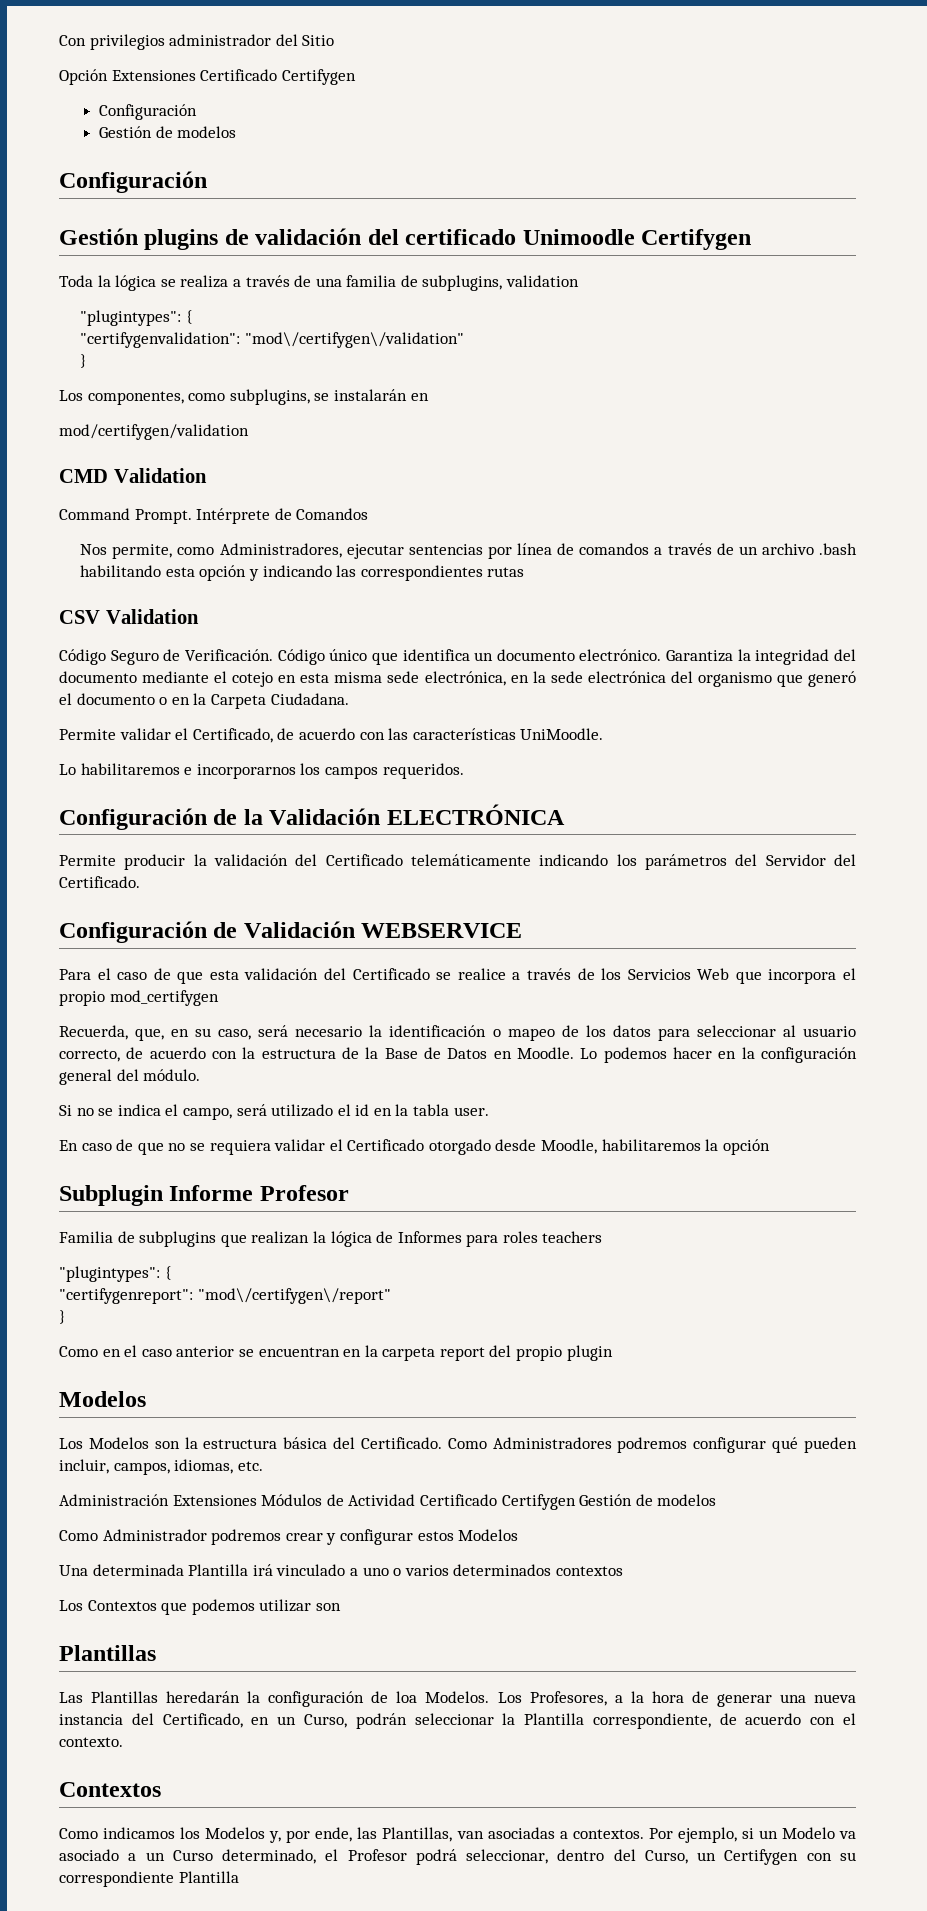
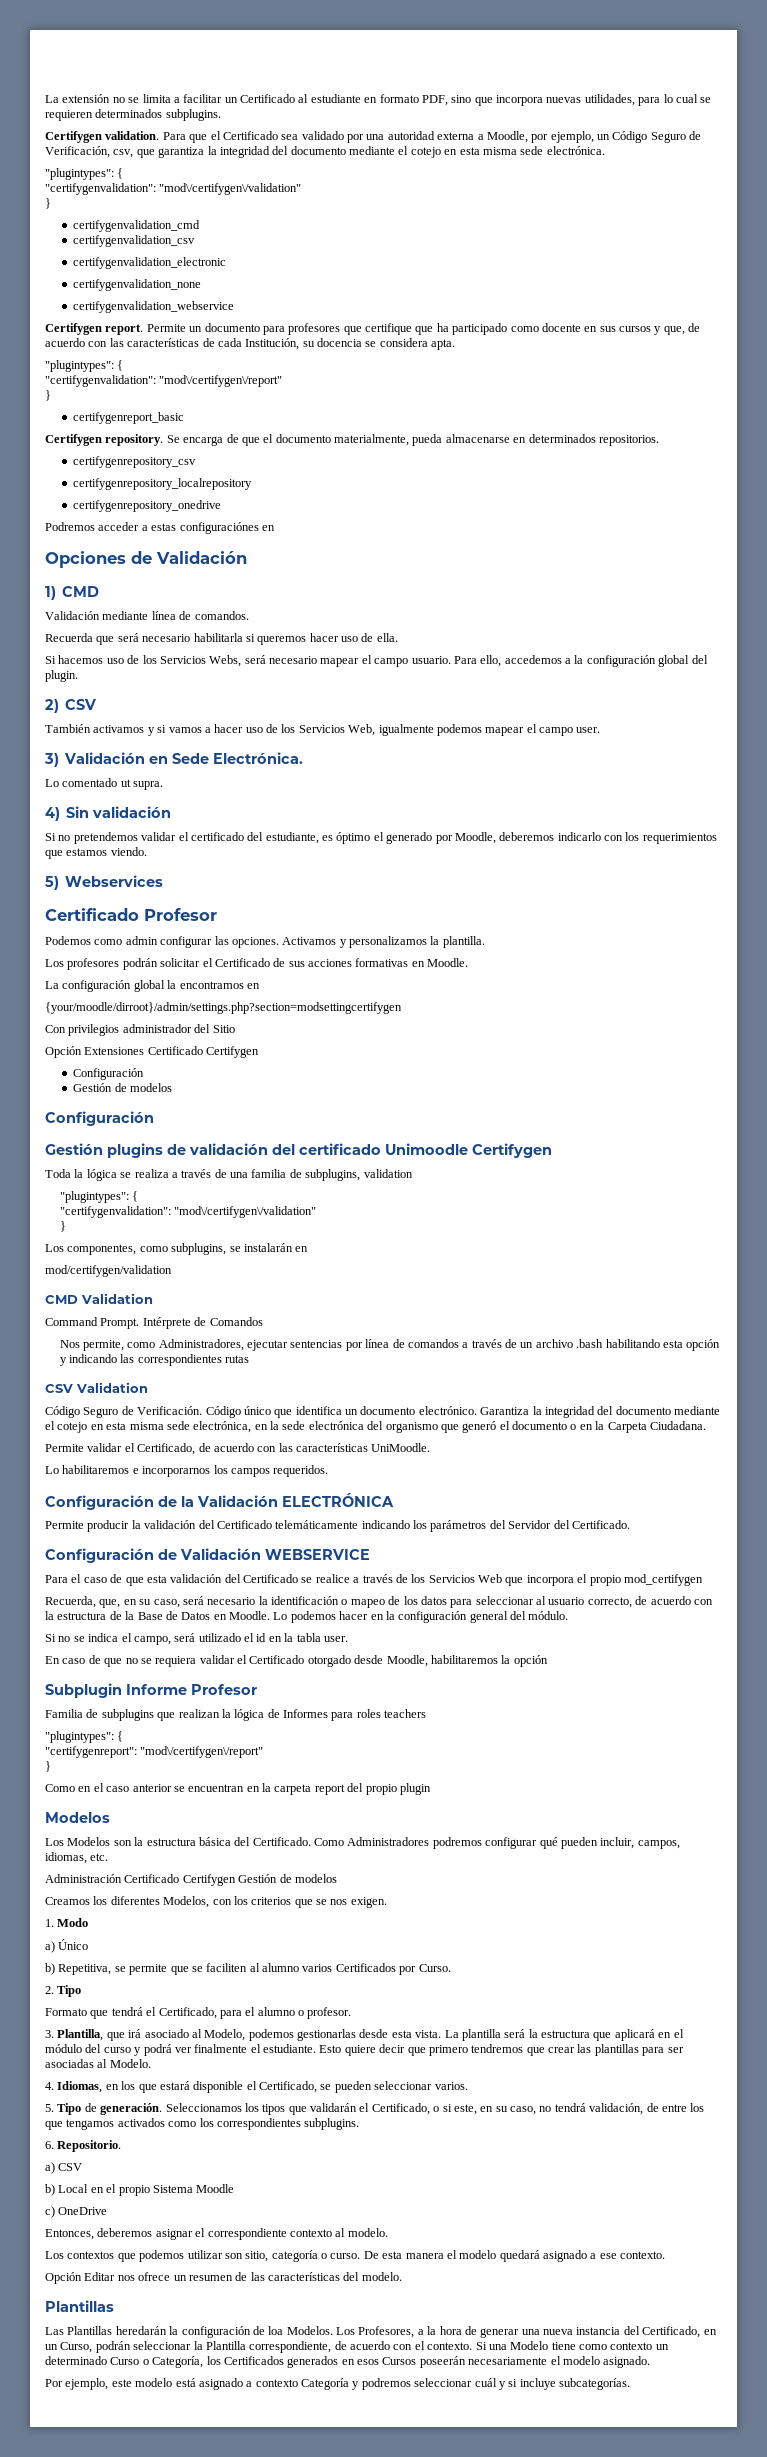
+ La extensión no se limita a facilitar un Certificado al estudiante en formato PDF, sino que incorpora nuevas utilidades, para lo cual se requieren determinados subplugins.
+ Certifygen validation. Para que el Certificado sea validado por una autoridad externa a Moodle, por ejemplo, un Código Seguro de Verificación, csv, que garantiza la integridad del documento mediante el cotejo en esta misma sede electrónica.
+ "plugintypes": {
+ "certifygenvalidation": "mod\/certifygen\/validation"
+ }
+ certifygenvalidation_cmd
+ certifygenvalidation_csv
+ certifygenvalidation_electronic
+ certifygenvalidation_none
+ certifygenvalidation_webservice
+ Certifygen report. Permite un documento para profesores que certifique que ha participado como docente en sus cursos y que, de acuerdo con las características de cada Institución, su docencia se considera apta.
+ "plugintypes": {
+ "certifygenvalidation": "mod\/certifygen\/report"
+ }
+ certifygenreport_basic
+ Certifygen repository. Se encarga de que el documento materialmente, pueda almacenarse en determinados repositorios.
+ certifygenrepository_csv
+ certifygenrepository_localrepository
+ certifygenrepository_onedrive
+ Podremos acceder a estas configuraciónes en
+ Opciones de Validación
+ 1) CMD
+ Validación mediante línea de comandos.
+ Recuerda que será necesario habilitarla si queremos hacer uso de ella.
+ Si hacemos uso de los Servicios Webs, será necesario mapear el campo usuario. Para ello, accedemos a la configuración global del plugin.
+ 2) CSV
+ También activamos y si vamos a hacer uso de los Servicios Web, igualmente podemos mapear el campo user.
+ 3) Validación en Sede Electrónica.
+ Lo comentado ut supra.
+ 4) Sin validación
+ Si no pretendemos validar el certificado del estudiante, es óptimo el generado por Moodle, deberemos indicarlo con los requerimientos que estamos viendo.
+ 5) Webservices
+ Certificado Profesor
+ Podemos como admin configurar las opciones. Activamos y personalizamos la plantilla.
+ Los profesores podrán solicitar el Certificado de sus acciones formativas en Moodle.
+ La configuración global la encontramos en
+ {your/moodle/dirroot}/admin/settings.php?section=modsettingcertifygen
- Administración Extensiones Módulos de Actividad Certificado Certifygen Gestión de modelos
+ Administración Certificado Certifygen Gestión de modelos
- Como Administrador podremos crear y configurar estos Modelos
- Una determinada Plantilla irá vinculado a uno o varios determinados contextos
- Los Contextos que podemos utilizar son
+ Creamos los diferentes Modelos, con los criterios que se nos exigen.
+ 1. Modo
+ a) Único
+ b) Repetitiva, se permite que se faciliten al alumno varios Certificados por Curso.
+ 2. Tipo
+ Formato que tendrá el Certificado, para el alumno o profesor.
+ 3. Plantilla, que irá asociado al Modelo, podemos gestionarlas desde esta vista. La plantilla será la estructura que aplicará en el módulo del curso y podrá ver finalmente el estudiante. Esto quiere decir que primero tendremos que crear las plantillas para ser asociadas al Modelo.
+ 4. Idiomas, en los que estará disponible el Certificado, se pueden seleccionar varios.
+ 5. Tipo de generación. Seleccionamos los tipos que validarán el Certificado, o si este, en su caso, no tendrá validación, de entre los que tengamos activados como los correspondientes subplugins.
+ 6. Repositorio.
+ a) CSV
+ b) Local en el propio Sistema Moodle
+ c) OneDrive
+ Entonces, deberemos asignar el correspondiente contexto al modelo.
+ Los contextos que podemos utilizar son sitio, categoría o curso. De esta manera el modelo quedará asignado a ese contexto.
+ Opción Editar nos ofrece un resumen de las características del modelo.
- Los Profesores, a la hora de generar una nueva instancia del Certificado, en un Curso, podrán seleccionar la Plantilla correspondiente, de acuerdo con el contexto.
- Contextos
- Como indicamos los Modelos y, por ende, las Plantillas, van asociadas a contextos. Por ejemplo, si un Modelo va asociado a un Curso determinado, el Profesor podrá seleccionar, dentro del Curso, un Certifygen con su correspondiente Plantilla
+ Los Profesores, a la hora de generar una nueva instancia del Certificado, en un Curso, podrán seleccionar la Plantilla correspondiente, de acuerdo con el contexto. Si una Modelo tiene como contexto un determinado Curso o Categoría, los Certificados generados en esos Cursos poseerán necesariamente el modelo asignado.
+ Por ejemplo, este modelo está asignado a contexto Categoría y podremos seleccionar cuál y si incluye subcategorías.

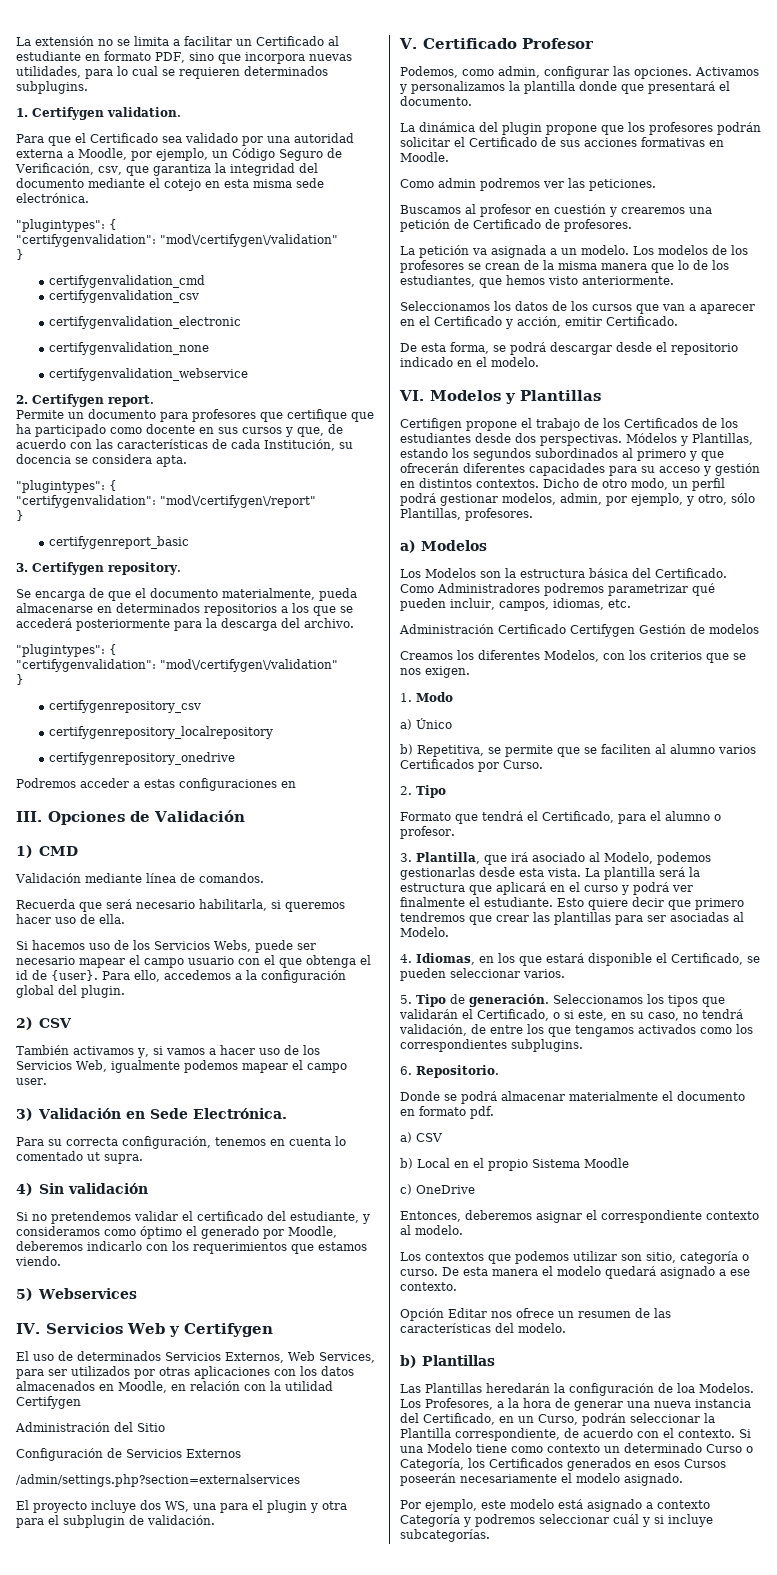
- Certifygen validation. Para que el Certificado sea validado por una autoridad externa a Moodle, por ejemplo, un Código Seguro de Verificación, csv, que garantiza la integridad del documento mediante el cotejo en esta misma sede electrónica.
+ 1. Certifygen validation.
+ Para que el Certificado sea validado por una autoridad externa a Moodle, por ejemplo, un Código Seguro de Verificación, csv, que garantiza la integridad del documento mediante el cotejo en esta misma sede electrónica.
- Certifygen report. Permite un documento para profesores que certifique que ha participado como docente en sus cursos y que, de acuerdo con las características de cada Institución, su docencia se considera apta.
+ 2. Certifygen report.
+ Permite un documento para profesores que certifique que ha participado como docente en sus cursos y que, de acuerdo con las características de cada Institución, su docencia se considera apta.
- Certifygen repository. Se encarga de que el documento materialmente, pueda almacenarse en determinados repositorios.
+ 3. Certifygen repository.
+ Se encarga de que el documento materialmente, pueda almacenarse en determinados repositorios a los que se accederá posteriormente para la descarga del archivo.
+ "plugintypes": {
+ "certifygenvalidation": "mod\/certifygen\/validation"
+ }
- Podremos acceder a estas configuraciónes en
- Opciones de Validación
+ Podremos acceder a estas configuraciones en
+ III. Opciones de Validación
- Recuerda que será necesario habilitarla si queremos hacer uso de ella.
+ Recuerda que será necesario habilitarla, si queremos hacer uso de ella.
- Si hacemos uso de los Servicios Webs, será necesario mapear el campo usuario.
+ Si hacemos uso de los Servicios Webs, puede ser necesario mapear el campo usuario con el que obtenga el id de {user}.
- También activamos y si vamos a hacer uso de los Servicios Web, igualmente podemos mapear el campo user.
+ También activamos y, si vamos a hacer uso de los Servicios Web, igualmente podemos mapear el campo user.
- Lo comentado ut supra.
+ Para su correcta configuración, tenemos en cuenta lo comentado ut supra.
- Si no pretendemos validar el certificado del estudiante, es óptimo el generado por Moodle, deberemos indicarlo con los requerimientos que estamos viendo.
+ Si no pretendemos validar el certificado del estudiante, y consideramos como óptimo el generado por Moodle, deberemos indicarlo con los requerimientos que estamos viendo.
- Certificado Profesor
+ IV. Servicios Web y Certifygen
+ El uso de determinados Servicios Externos, Web Services, para ser utilizados por otras aplicaciones con los datos almacenados en Moodle, en relación con la utilidad Certifygen
+ Administración del Sitio
+ Configuración de Servicios Externos
+ /admin/settings.php?section=externalservices
+ El proyecto incluye dos WS, una para el plugin y otra para el subplugin de validación.
+ V. Certificado Profesor
- Podemos como admin configurar las opciones.
+ Podemos, como admin, configurar las opciones.
- Activamos y personalizamos la plantilla.
- Los profesores podrán solicitar el Certificado de sus acciones formativas en Moodle.
+ Activamos y personalizamos la plantilla donde que presentará el documento.
+ La dinámica del plugin propone que los profesores podrán solicitar el Certificado de sus acciones formativas en Moodle.
- La configuración global la encontramos en
- {your/moodle/dirroot}/admin/settings.php?section=modsettingcertifygen
- Con privilegios administrador del Sitio
- Opción Extensiones Certificado Certifygen
- Configuración
- Gestión de modelos
- Configuración
- Gestión plugins de validación del certificado Unimoodle Certifygen
- Toda la lógica se realiza a través de una familia de subplugins, validation
- "plugintypes": {
- "certifygenvalidation": "mod\/certifygen\/validation"
- }
- Los componentes, como subplugins, se instalarán en
- mod/certifygen/validation
- CMD Validation
- Command Prompt. Intérprete de Comandos
- Nos permite, como Administradores, ejecutar sentencias por línea de comandos a través de un archivo .bash habilitando esta opción y indicando las correspondientes rutas
- CSV Validation
- Código Seguro de Verificación. Código único que identifica un documento electrónico. Garantiza la integridad del documento mediante el cotejo en esta misma sede electrónica, en la sede electrónica del organismo que generó el documento o en la Carpeta Ciudadana.
- Permite validar el Certificado, de acuerdo con las características UniMoodle.
- Lo habilitaremos e incorporarnos los campos requeridos.
- Configuración de la Validación ELECTRÓNICA
- Permite producir la validación del Certificado telemáticamente indicando los parámetros del Servidor del Certificado.
- Configuración de Validación WEBSERVICE
- Para el caso de que esta validación del Certificado se realice a través de los Servicios Web que incorpora el propio mod_certifygen
- Recuerda, que, en su caso, será necesario la identificación o mapeo de los datos para seleccionar al usuario correcto, de acuerdo con la estructura de la Base de Datos en Moodle. Lo podemos hacer en la configuración general del módulo.
- Si no se indica el campo, será utilizado el id en la tabla user.
- En caso de que no se requiera validar el Certificado otorgado desde Moodle, habilitaremos la opción
- Subplugin Informe Profesor
- Familia de subplugins que realizan la lógica de Informes para roles teachers
- "plugintypes": {
- "certifygenreport": "mod\/certifygen\/report"
- }
- Como en el caso anterior se encuentran en la carpeta report del propio plugin
- Modelos
+ Como admin podremos ver las peticiones.
+ Buscamos al profesor en cuestión y crearemos una petición de Certificado de profesores.
+ La petición va asignada a un modelo. Los modelos de los profesores se crean de la misma manera que lo de los estudiantes, que hemos visto anteriormente.
+ Seleccionamos los datos de los cursos que van a aparecer en el Certificado y acción, emitir Certificado.
+ De esta forma, se podrá descargar desde el repositorio indicado en el modelo.
+ VI. Modelos y Plantillas
+ Certifigen propone el trabajo de los Certificados de los estudiantes desde dos perspectivas. Módelos y Plantillas, estando los segundos subordinados al primero y que ofrecerán diferentes capacidades para su acceso y gestión en distintos contextos. Dicho de otro modo, un perfil podrá gestionar modelos, admin, por ejemplo, y otro, sólo Plantillas, profesores.
+ a) Modelos
- Como Administradores podremos configurar qué pueden incluir, campos, idiomas, etc.
+ Como Administradores podremos parametrizar qué pueden incluir, campos, idiomas, etc.
- La plantilla será la estructura que aplicará en el módulo del curso y podrá ver finalmente el estudiante.
+ La plantilla será la estructura que aplicará en el curso y podrá ver finalmente el estudiante.
+ Donde se podrá almacenar materialmente el documento en formato pdf.
  Opción Editar nos ofrece un resumen de las características del modelo.
- Plantillas
+ b) Plantillas

